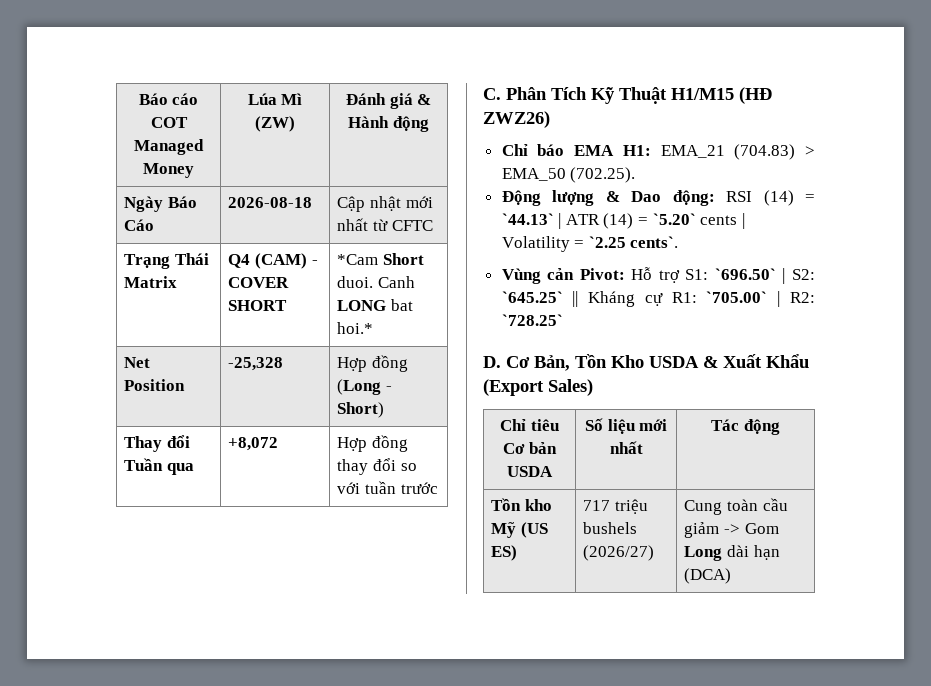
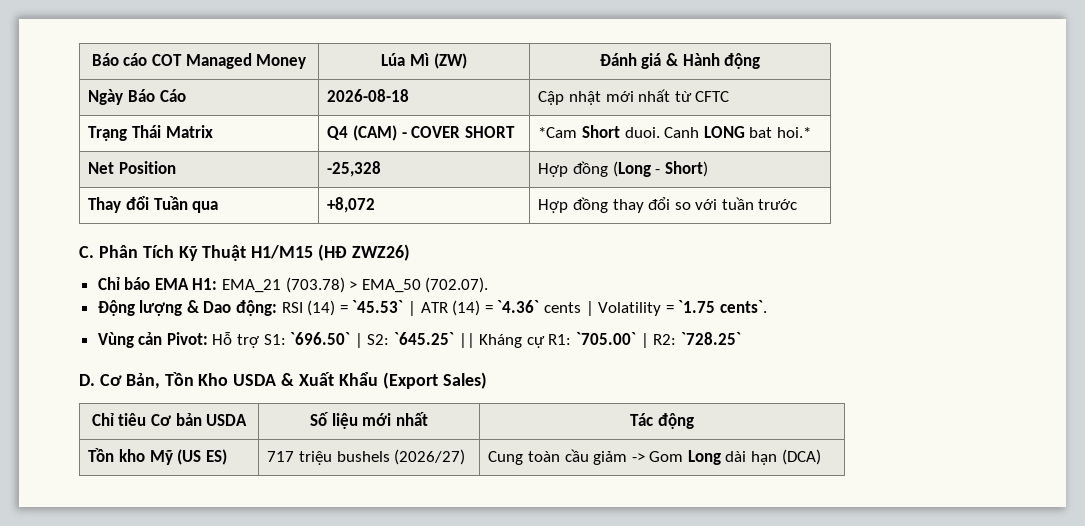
- Chỉ báo EMA H1: EMA_21 (704.83) > EMA_50 (702.25).
+ Chỉ báo EMA H1: EMA_21 (703.78) > EMA_50 (702.07).
- Động lượng & Dao động: RSI (14) = `44.13` | ATR (14) = `5.20` cents | Volatility = `2.25 cents`.
+ Động lượng & Dao động: RSI (14) = `45.53` | ATR (14) = `4.36` cents | Volatility = `1.75 cents`.

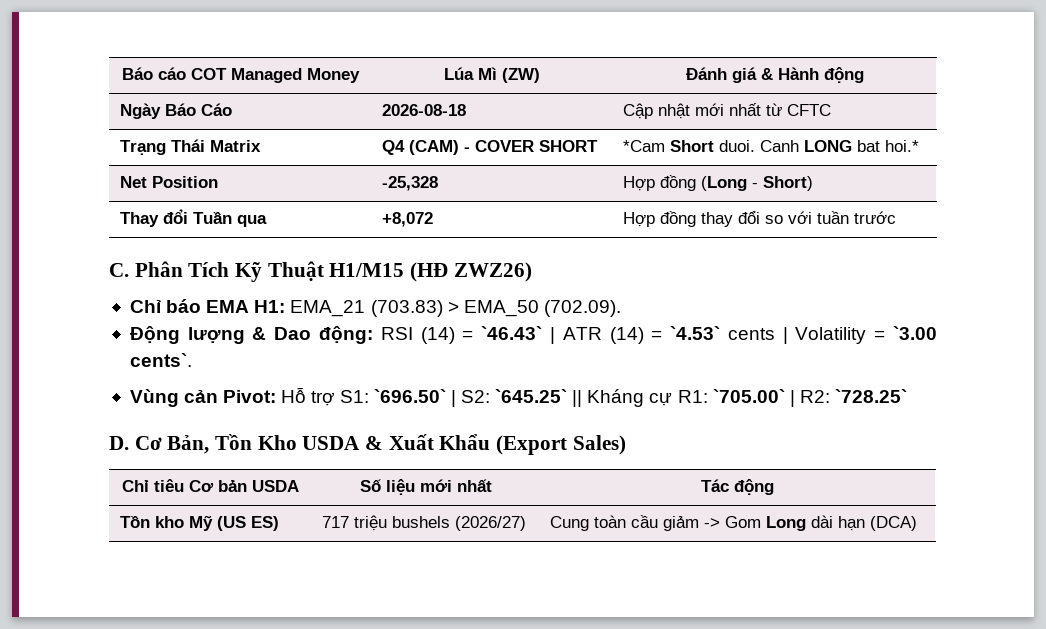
- Chỉ báo EMA H1: EMA_21 (703.78) > EMA_50 (702.07).
+ Chỉ báo EMA H1: EMA_21 (703.83) > EMA_50 (702.09).
- Động lượng & Dao động: RSI (14) = `45.53` | ATR (14) = `4.36` cents | Volatility = `1.75 cents`.
+ Động lượng & Dao động: RSI (14) = `46.43` | ATR (14) = `4.53` cents | Volatility = `3.00 cents`.

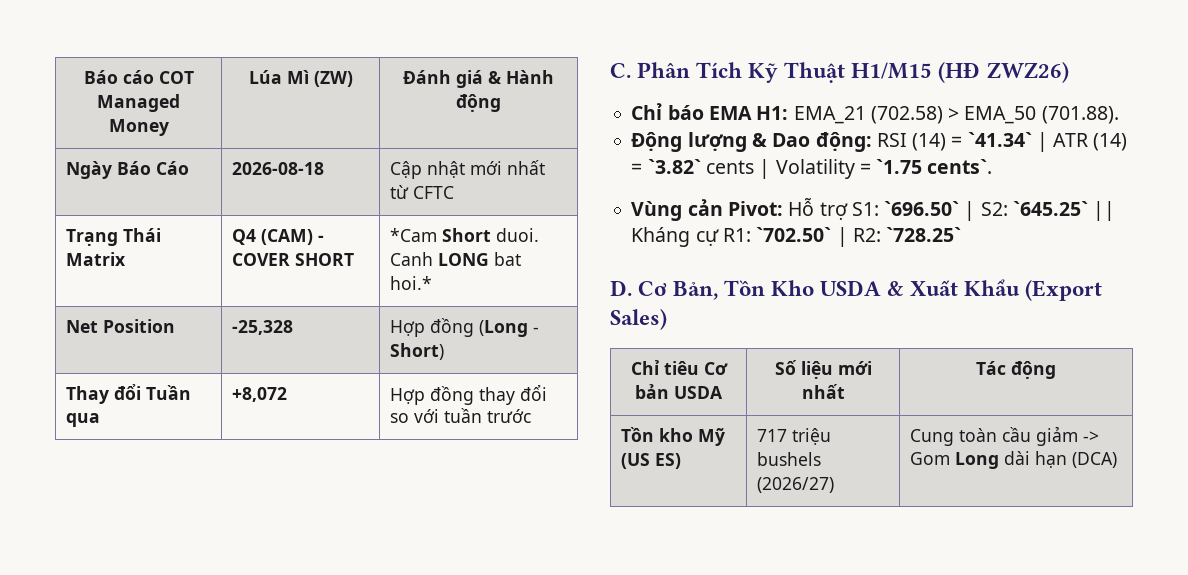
- Chỉ báo EMA H1: EMA_21 (703.83) > EMA_50 (702.09).
+ Chỉ báo EMA H1: EMA_21 (702.58) > EMA_50 (701.88).
- Động lượng & Dao động: RSI (14) = `46.43` | ATR (14) = `4.53` cents | Volatility = `3.00 cents`.
+ Động lượng & Dao động: RSI (14) = `41.34` | ATR (14) = `3.82` cents | Volatility = `1.75 cents`.
- Vùng cản Pivot: Hỗ trợ S1: `696.50` | S2: `645.25` || Kháng cự R1: `705.00` | R2: `728.25`
+ Vùng cản Pivot: Hỗ trợ S1: `696.50` | S2: `645.25` || Kháng cự R1: `702.50` | R2: `728.25`

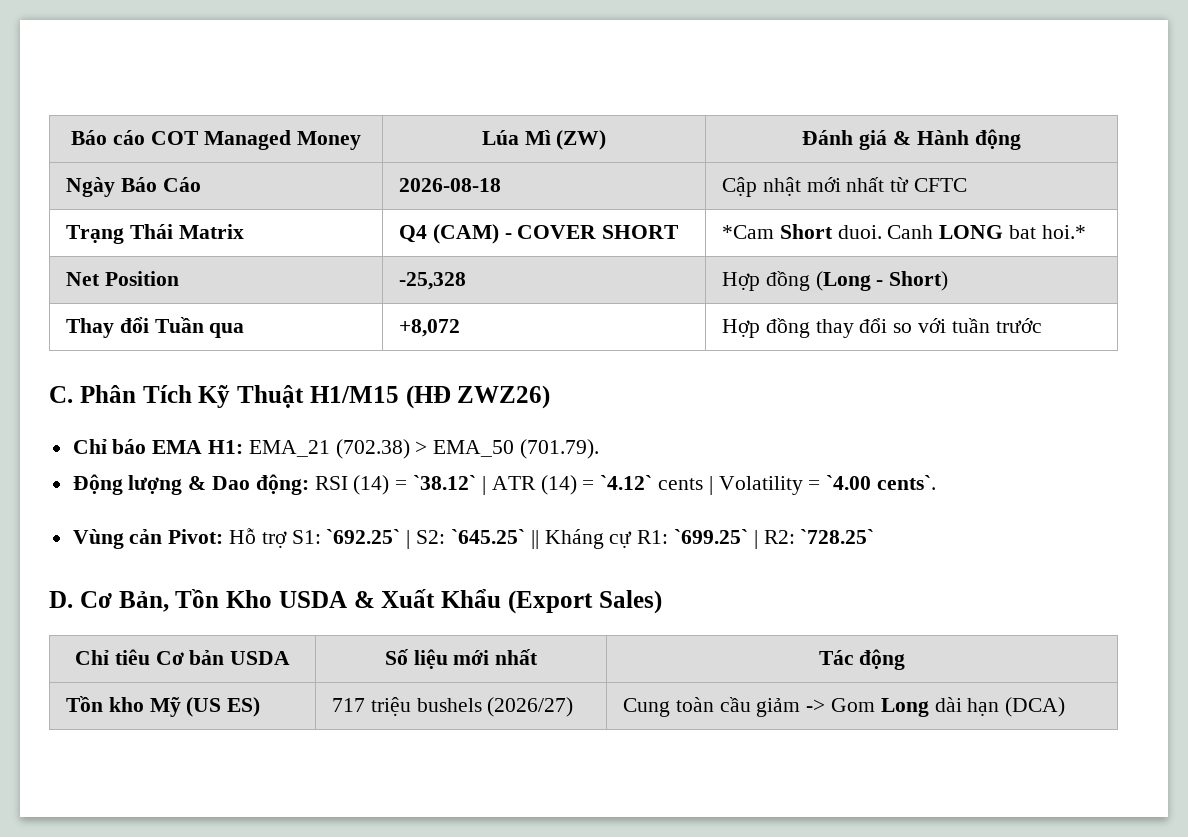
- Chỉ báo EMA H1: EMA_21 (702.58) > EMA_50 (701.88).
+ Chỉ báo EMA H1: EMA_21 (702.38) > EMA_50 (701.79).
- Động lượng & Dao động: RSI (14) = `41.34` | ATR (14) = `3.82` cents | Volatility = `1.75 cents`.
+ Động lượng & Dao động: RSI (14) = `38.12` | ATR (14) = `4.12` cents | Volatility = `4.00 cents`.
- Vùng cản Pivot: Hỗ trợ S1: `696.50` | S2: `645.25` || Kháng cự R1: `702.50` | R2: `728.25`
+ Vùng cản Pivot: Hỗ trợ S1: `692.25` | S2: `645.25` || Kháng cự R1: `699.25` | R2: `728.25`

